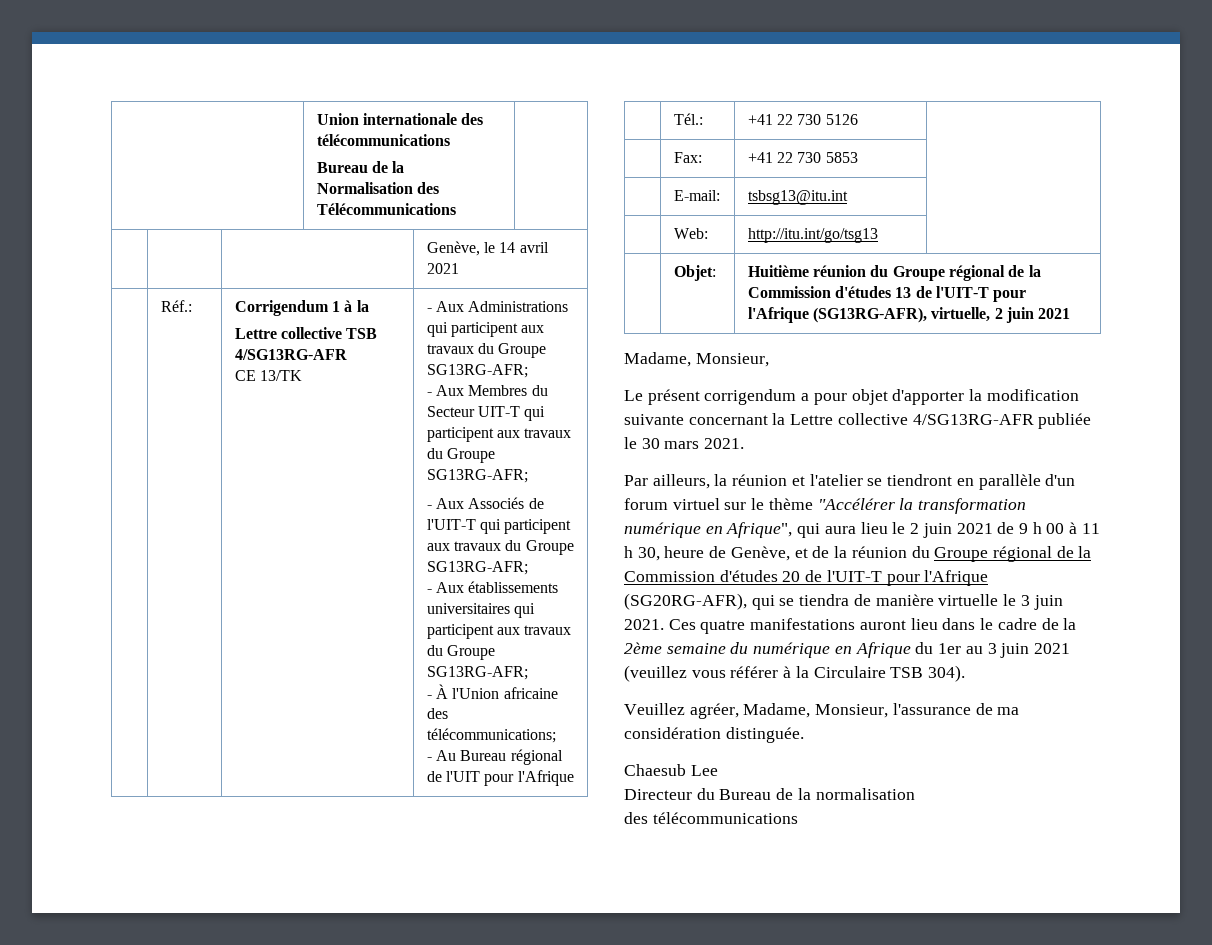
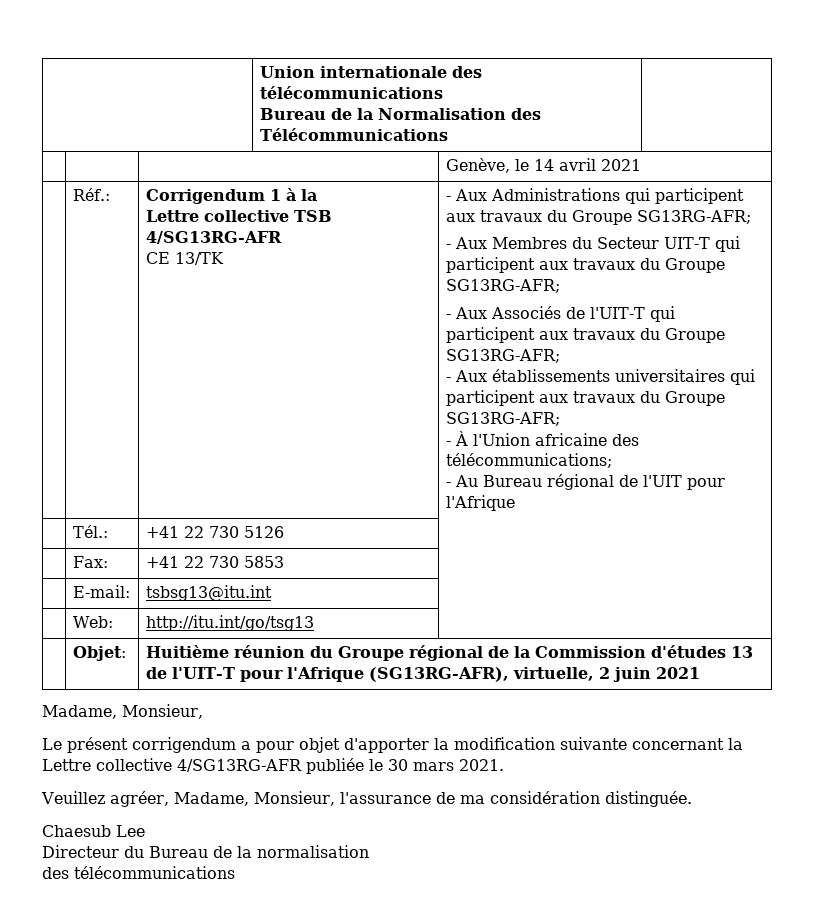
- Par ailleurs, la réunion et l'atelier se tiendront en parallèle d'un forum virtuel sur le thème "Accélérer la transformation numérique en Afrique", qui aura lieu le 2 juin 2021 de 9 h 00 à 11 h 30, heure de Genève, et de la réunion du Groupe régional de la Commission d'études 20 de l'UIT-T pour l'Afrique (SG20RG-AFR), qui se tiendra de manière virtuelle le 3 juin 2021. Ces quatre manifestations auront lieu dans le cadre de la 2ème semaine du numérique en Afrique du 1er au 3 juin 2021 (veuillez vous référer à la Circulaire TSB 304).

